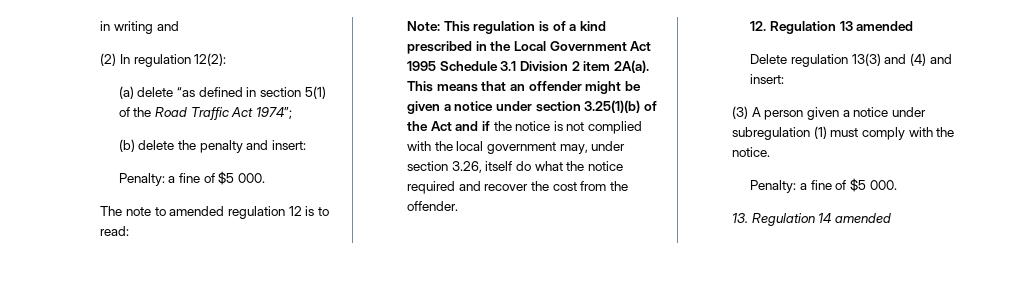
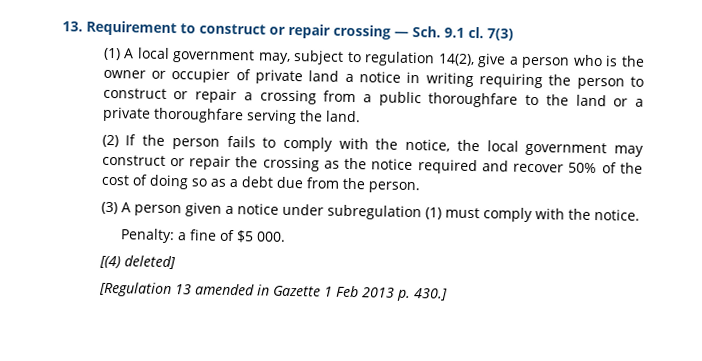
- in writing and
- (2) In regulation 12(2):
- (a) delete “as defined in section 5(1) of the Road Traffic Act 1974”;
- (b) delete the penalty and insert:
- Penalty: a fine of $5 000.
- The note to amended regulation 12 is to read:
- Note: This regulation is of a kind prescribed in the Local Government Act 1995 Schedule 3.1 Division 2 item 2A(a). This means that an offender might be given a notice under section 3.25(1)(b) of the Act and if the notice is not complied with the local government may, under section 3.26, itself do what the notice required and recover the cost from the offender.
- 12. Regulation 13 amended
- Delete regulation 13(3) and (4) and insert:
+ 13. Requirement to construct or repair crossing — Sch. 9.1 cl. 7(3)
+ (1) A local government may, subject to regulation 14(2), give a person who is the owner or occupier of private land a notice in writing requiring the person to construct or repair a crossing from a public thoroughfare to the land or a private thoroughfare serving the land.
+ (2) If the person fails to comply with the notice, the local government may construct or repair the crossing as the notice required and recover 50% of the cost of doing so as a debt due from the person.
- 13. Regulation 14 amended
+ [(4) deleted]
+ [Regulation 13 amended in Gazette 1 Feb 2013 p. 430.]

